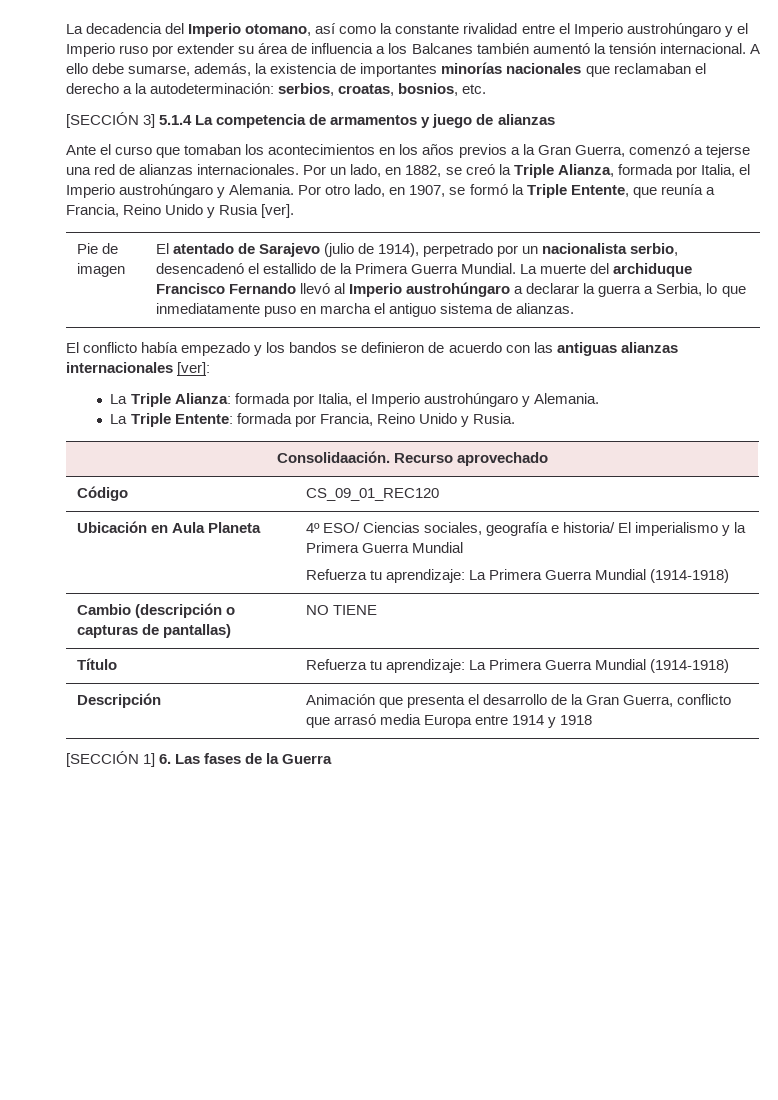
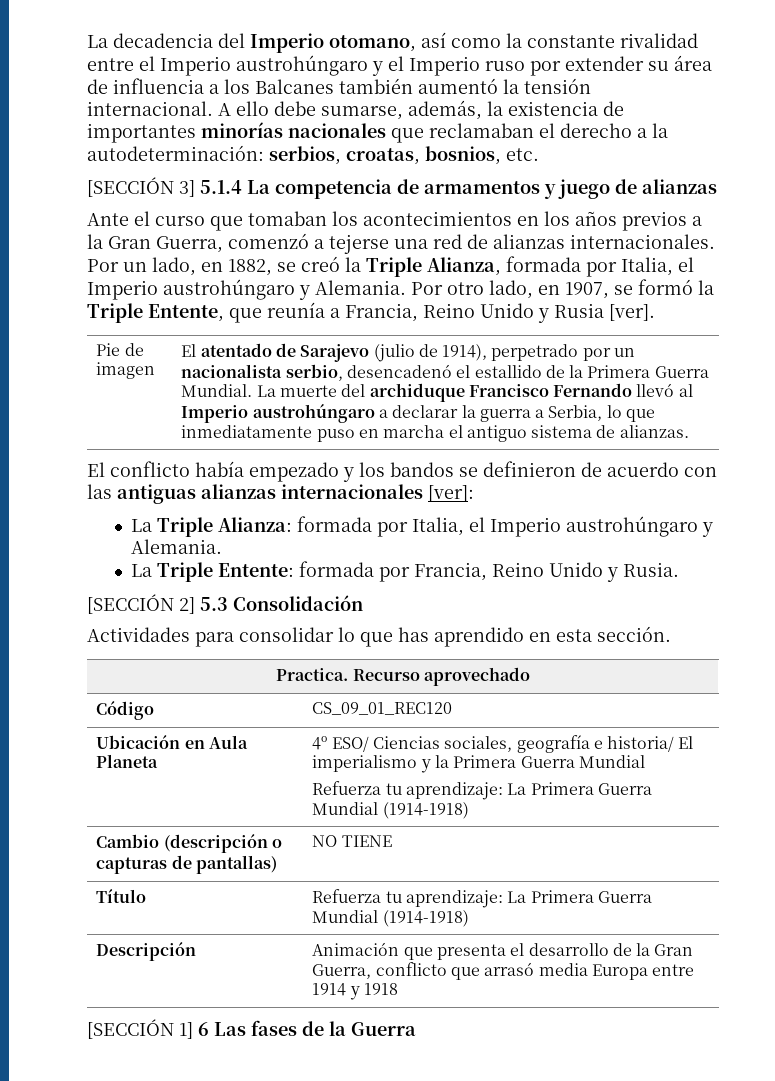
- Consolidaación. Recurso aprovechado
+ [SECCIÓN 2] 5.3 Consolidación
+ Actividades para consolidar lo que has aprendido en esta sección.
+ Practica. Recurso aprovechado
- [SECCIÓN 1] 6. Las fases de la Guerra
+ [SECCIÓN 1] 6 Las fases de la Guerra

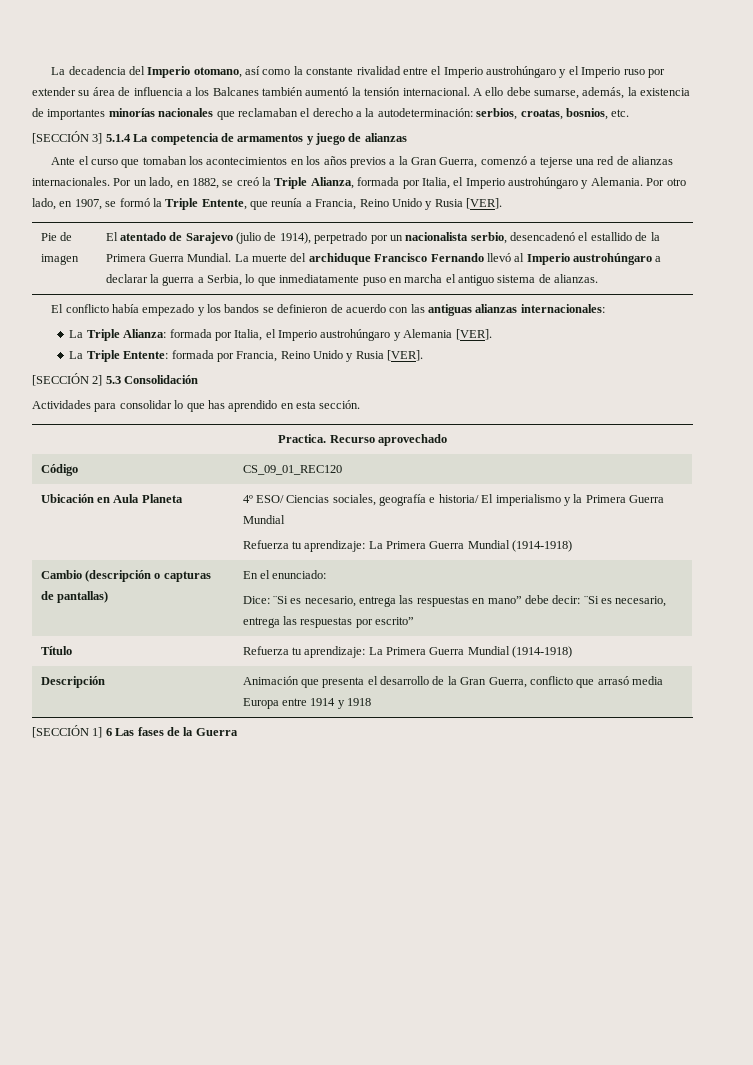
- Por otro lado, en 1907, se formó la Triple Entente, que reunía a Francia, Reino Unido y Rusia [ver].
+ Por otro lado, en 1907, se formó la Triple Entente, que reunía a Francia, Reino Unido y Rusia [VER].
- El conflicto había empezado y los bandos se definieron de acuerdo con las antiguas alianzas internacionales [ver]:
+ El conflicto había empezado y los bandos se definieron de acuerdo con las antiguas alianzas internacionales:
- La Triple Alianza: formada por Italia, el Imperio austrohúngaro y Alemania.
+ La Triple Alianza: formada por Italia, el Imperio austrohúngaro y Alemania [VER].
- La Triple Entente: formada por Francia, Reino Unido y Rusia.
+ La Triple Entente: formada por Francia, Reino Unido y Rusia [VER].
- Cambio (descripción o capturas de pantallas) | NO TIENE
+ Cambio (descripción o capturas de pantallas) | En el enunciado:
+ Dice: ¨Si es necesario, entrega las respuestas en mano” debe decir: ¨Si es necesario, entrega las respuestas por escrito”

